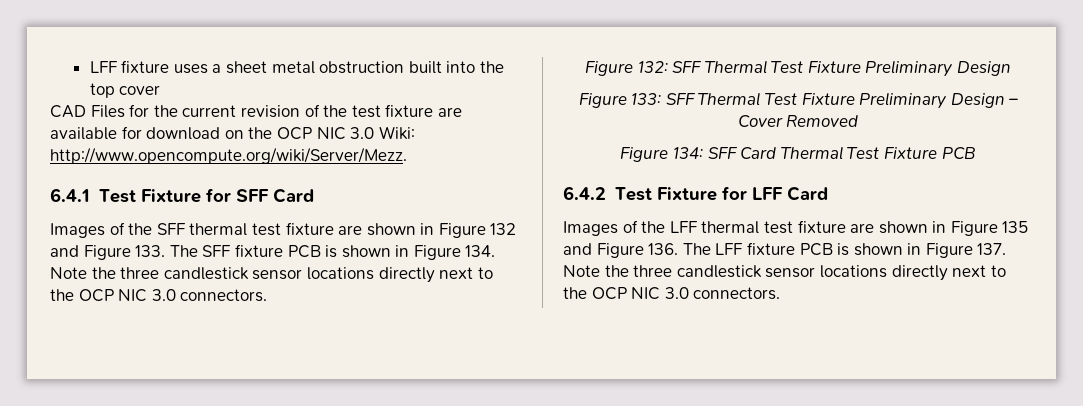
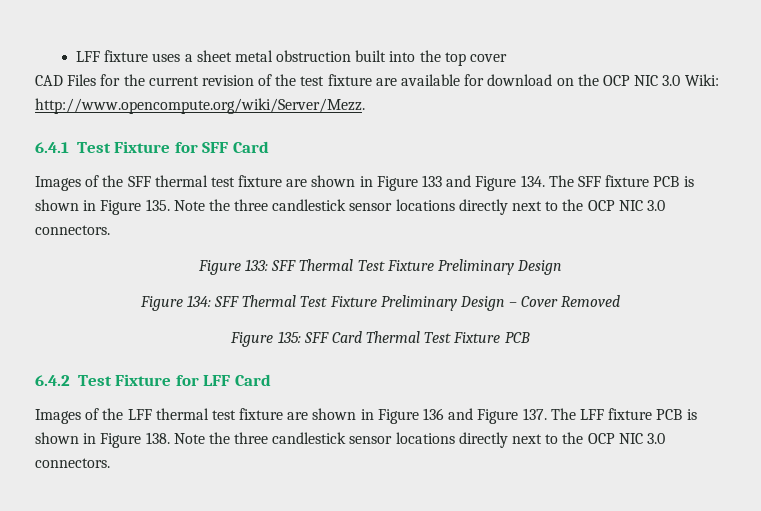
- Images of the SFF thermal test fixture are shown in Figure 132 and Figure 133. The SFF fixture PCB is shown in Figure 134. Note the three candlestick sensor locations directly next to the OCP NIC 3.0 connectors.
+ Images of the SFF thermal test fixture are shown in Figure 133 and Figure 134. The SFF fixture PCB is shown in Figure 135. Note the three candlestick sensor locations directly next to the OCP NIC 3.0 connectors.
- Figure 132: SFF Thermal Test Fixture Preliminary Design
+ Figure 133: SFF Thermal Test Fixture Preliminary Design
- Figure 133: SFF Thermal Test Fixture Preliminary Design – Cover Removed
+ Figure 134: SFF Thermal Test Fixture Preliminary Design – Cover Removed
- Figure 134: SFF Card Thermal Test Fixture PCB
+ Figure 135: SFF Card Thermal Test Fixture PCB
- Images of the LFF thermal test fixture are shown in Figure 135 and Figure 136. The LFF fixture PCB is shown in Figure 137. Note the three candlestick sensor locations directly next to the OCP NIC 3.0 connectors.
+ Images of the LFF thermal test fixture are shown in Figure 136 and Figure 137. The LFF fixture PCB is shown in Figure 138. Note the three candlestick sensor locations directly next to the OCP NIC 3.0 connectors.

